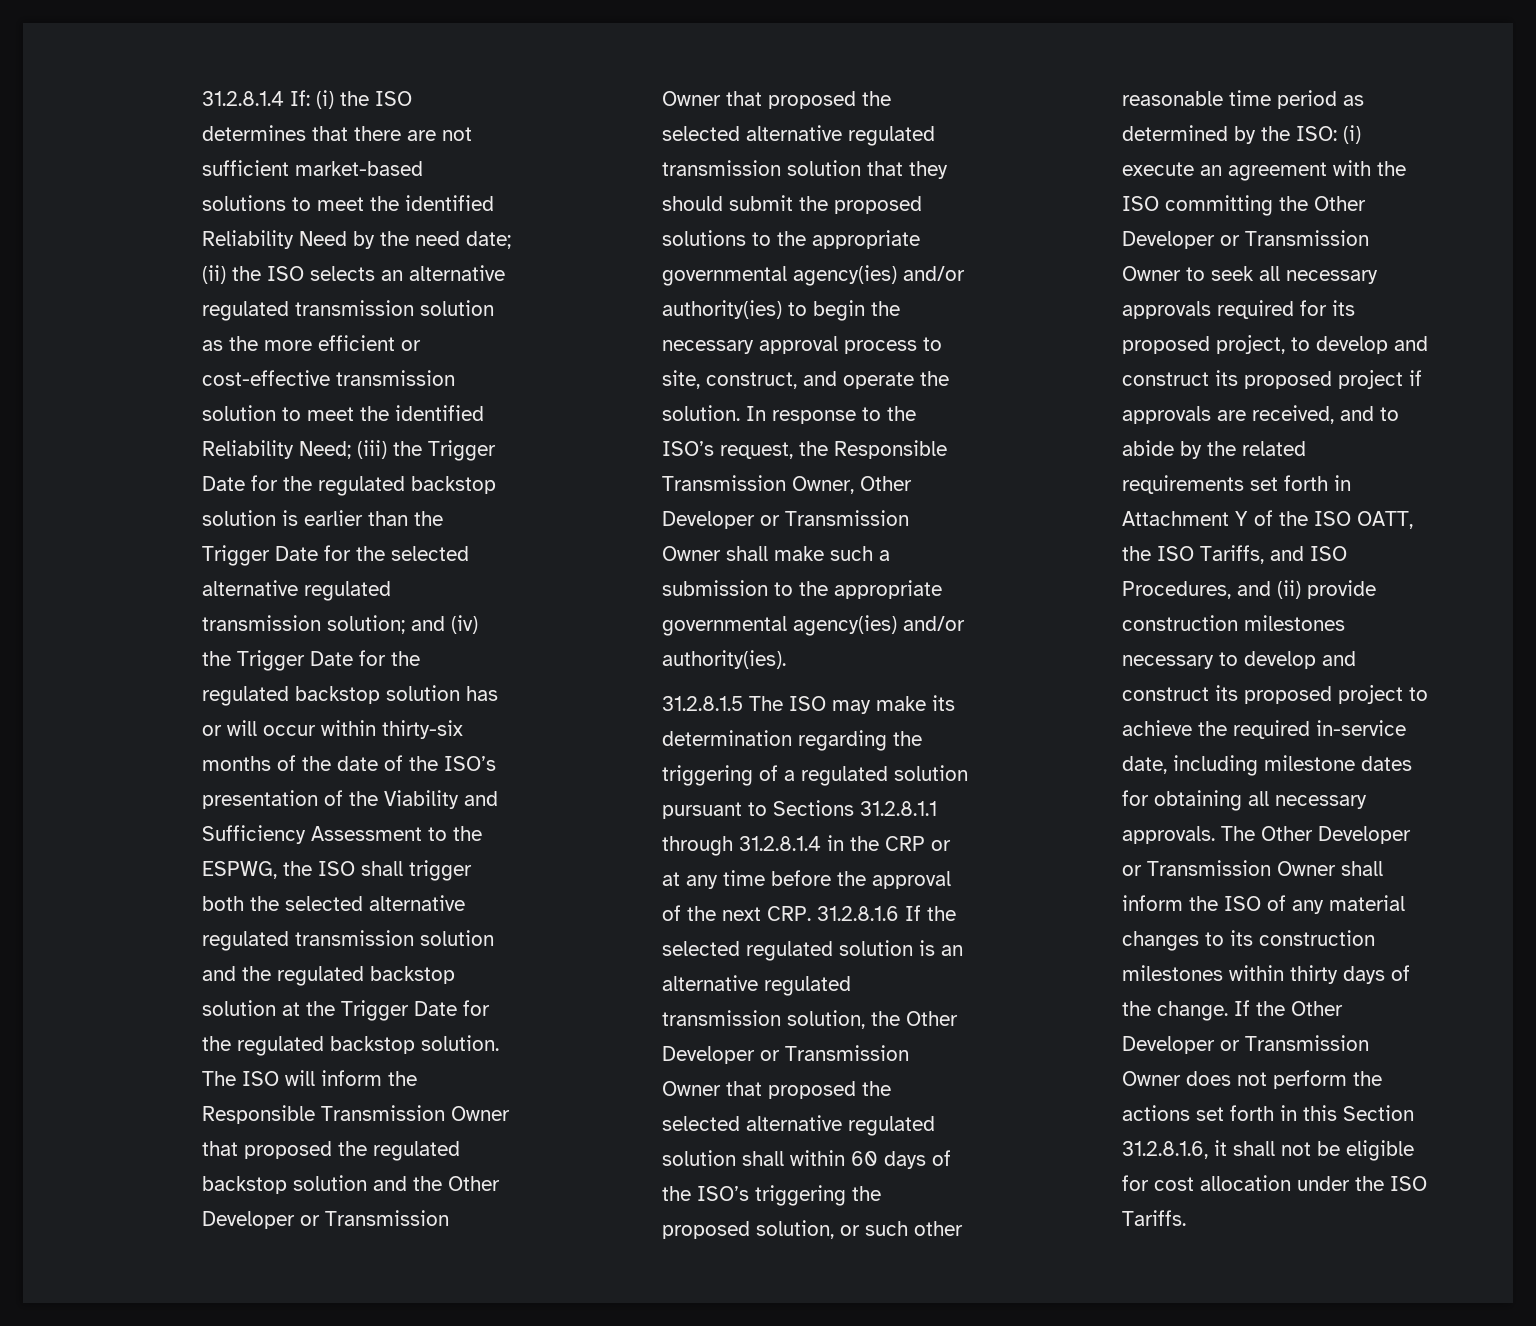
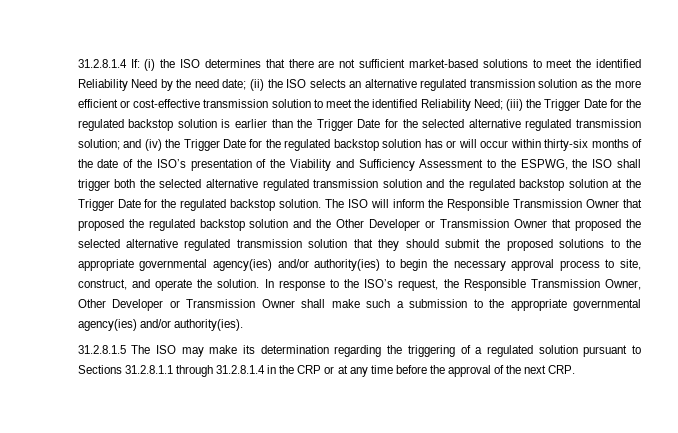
- 31.2.8.1.5 The ISO may make its determination regarding the triggering of a regulated solution pursuant to Sections 31.2.8.1.1 through 31.2.8.1.4 in the CRP or at any time before the approval of the next CRP. 31.2.8.1.6 If the selected regulated solution is an alternative regulated transmission solution, the Other Developer or Transmission Owner that proposed the selected alternative regulated solution shall within 60 days of the ISO’s triggering the proposed solution, or such other reasonable time period as determined by the ISO: (i) execute an agreement with the ISO committing the Other Developer or Transmission Owner to seek all necessary approvals required for its proposed project, to develop and construct its proposed project if approvals are received, and to abide by the related requirements set forth in Attachment Y of the ISO OATT, the ISO Tariffs, and ISO Procedures, and (ii) provide construction milestones necessary to develop and construct its proposed project to achieve the required in-service date, including milestone dates for obtaining all necessary approvals. The Other Developer or Transmission Owner shall inform the ISO of any material changes to its construction milestones within thirty days of the change. If the Other Developer or Transmission Owner does not perform the actions set forth in this Section 31.2.8.1.6, it shall not be eligible for cost allocation under the ISO Tariffs.
+ 31.2.8.1.5 The ISO may make its determination regarding the triggering of a regulated solution pursuant to Sections 31.2.8.1.1 through 31.2.8.1.4 in the CRP or at any time before the approval of the next CRP.

